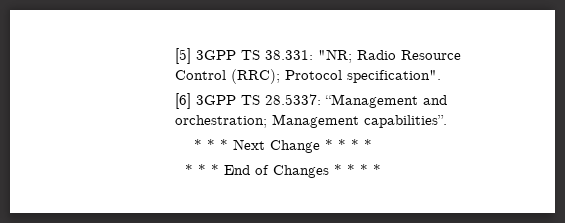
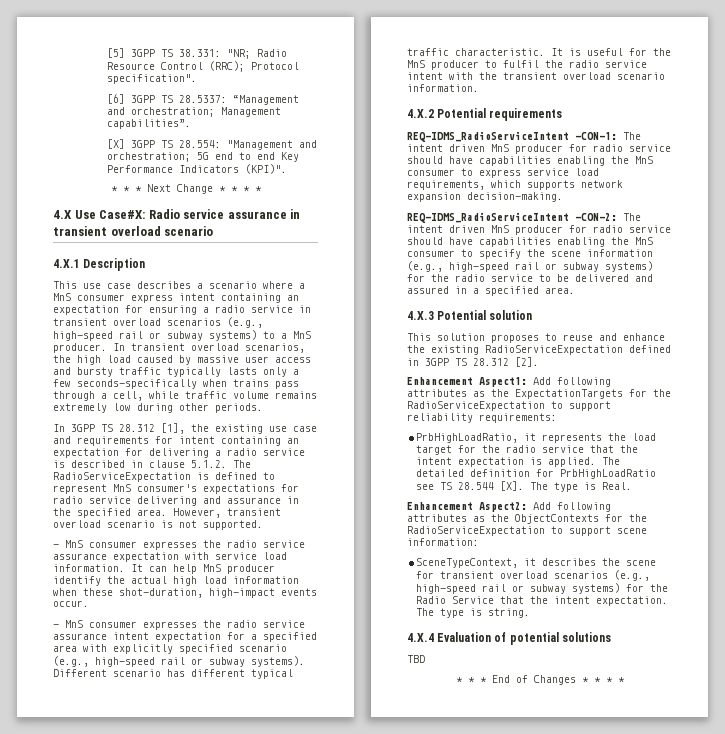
+ [X] 3GPP TS 28.554: "Management and orchestration; 5G end to end Key Performance Indicators (KPI)".
+ 4.X Use Case#X: Radio service assurance in transient overload scenario
+ 4.X.1 Description
+ This use case describes a scenario where a MnS consumer express intent containing an expectation for ensuring a radio service in transient overload scenarios (e.g., high-speed rail or subway systems) to a MnS producer. In transient overload scenarios, the high load caused by massive user access and bursty traffic typically lasts only a few seconds—specifically when trains pass through a cell, while traffic volume remains extremely low during other periods.
+ In 3GPP TS 28.312 [1], the existing use case and requirements for intent containing an expectation for delivering a radio service is described in clause 5.1.2. The RadioServiceExpectation is defined to represent MnS consumer's expectations for radio service delivering and assurance in the specified area. However, transient overload scenario is not supported.
+ - MnS consumer expresses the radio service assurance expectation with service load information. It can help MnS producer identify the actual high load information when these shot-duration, high-impact events occur.
+ - MnS consumer expresses the radio service assurance intent expectation for a specified area with explicitly specified scenario (e.g., high-speed rail or subway systems). Different scenario has different typical traffic characteristic. It is useful for the MnS producer to fulfil the radio service intent with the transient overload scenario information.
+ 4.X.2 Potential requirements
+ REQ-IDMS_RadioServiceIntent -CON-1: The intent driven MnS producer for radio service should have capabilities enabling the MnS consumer to express service load requirements, which supports network expansion decision-making.
+ REQ-IDMS_RadioServiceIntent -CON-2: The intent driven MnS producer for radio service should have capabilities enabling the MnS consumer to specify the scene information (e.g., high-speed rail or subway systems) for the radio service to be delivered and assured in a specified area.
+ 4.X.3 Potential solution
+ This solution proposes to reuse and enhance the existing RadioServiceExpectation defined in 3GPP TS 28.312 [2].
+ Enhancement Aspect1: Add following attributes as the ExpectationTargets for the RadioServiceExpectation to support reliability requirements:
+ PrbHighLoadRatio, it represents the load target for the radio service that the intent expectation is applied. The detailed definition for PrbHighLoadRatio see TS 28.544 [X]. The type is Real.
+ Enhancement Aspect2: Add following attributes as the ObjectContexts for the RadioServiceExpectation to support scene information:
+ SceneTypeContext, it describes the scene for transient overload scenarios (e.g., high-speed rail or subway systems) for the Radio Service that the intent expectation. The type is string.
+ 4.X.4 Evaluation of potential solutions
+ TBD

